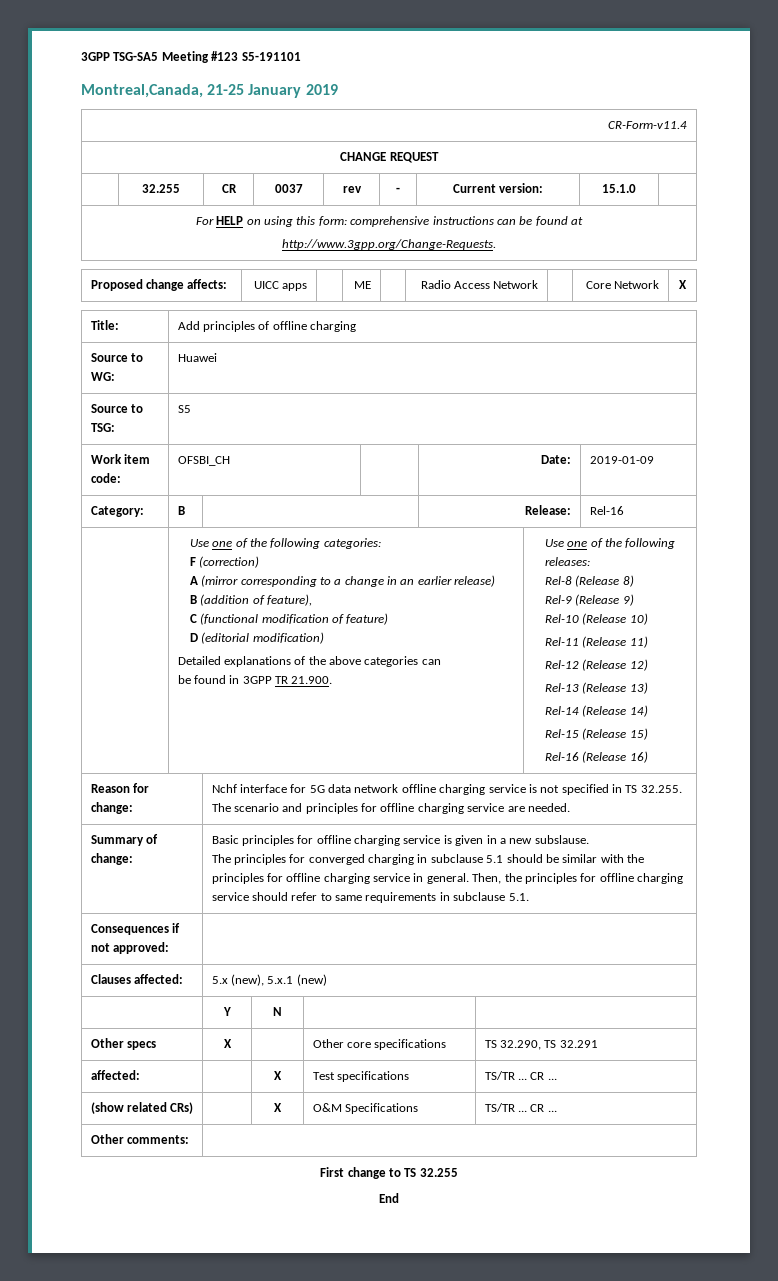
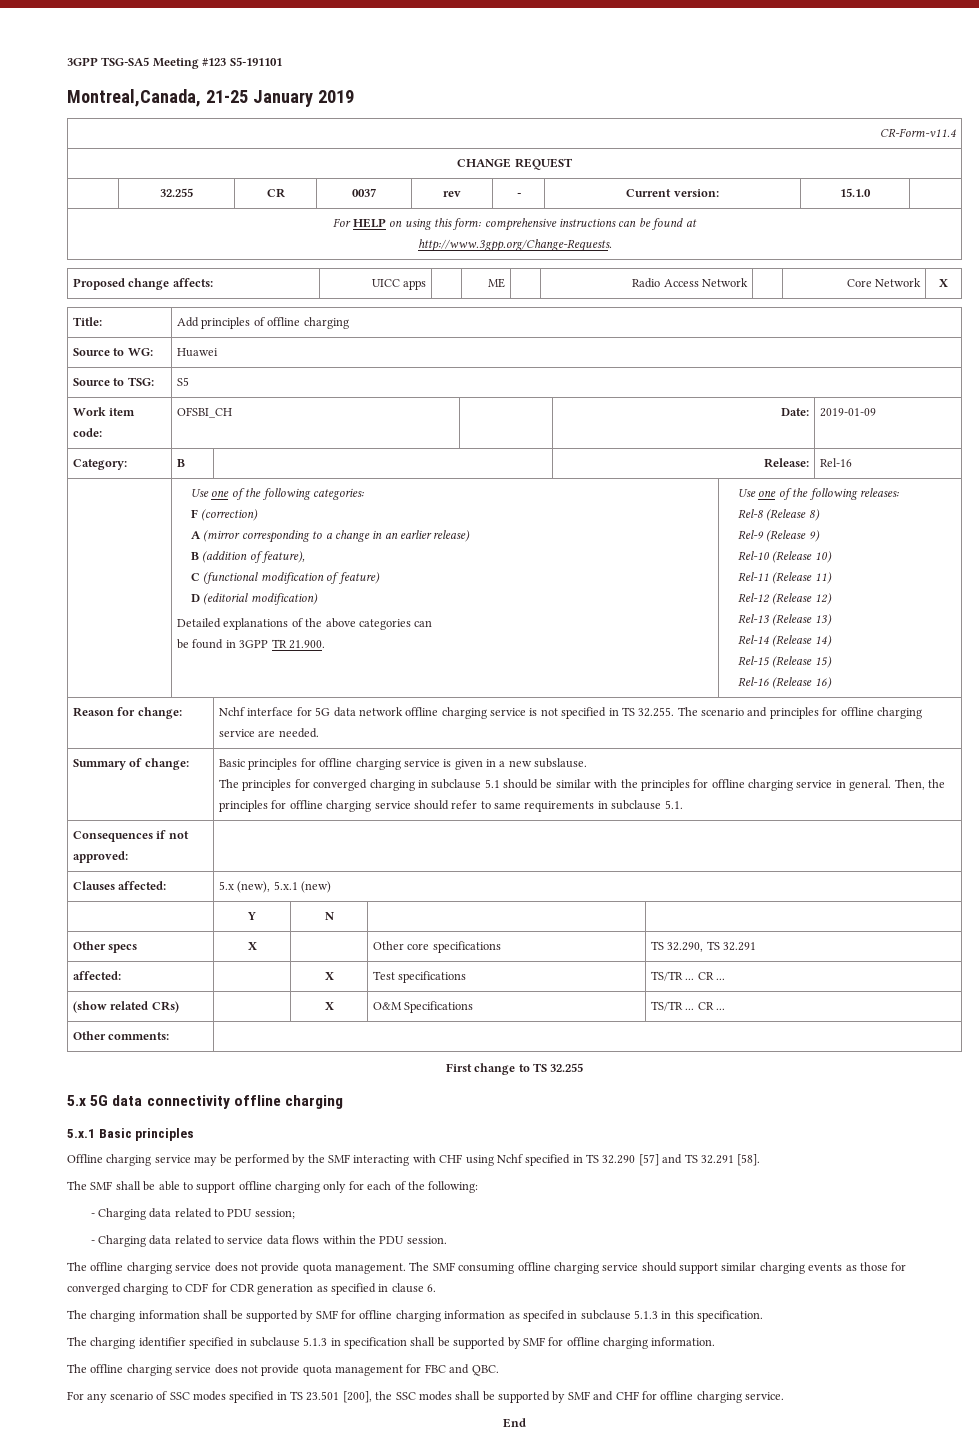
+ 5.x 5G data connectivity offline charging
+ 5.x.1 Basic principles
+ Offline charging service may be performed by the SMF interacting with CHF using Nchf specified in TS 32.290 [57] and TS 32.291 [58].
+ The SMF shall be able to support offline charging only for each of the following:
+ - Charging data related to PDU session;
+ - Charging data related to service data flows within the PDU session.
+ The offline charging service does not provide quota management. The SMF consuming offline charging service should support similar charging events as those for converged charging to CDF for CDR generation as specified in clause 6.
+ The charging information shall be supported by SMF for offline charging information as specifed in subclause 5.1.3 in this specification.
+ The charging identifier specified in subclause 5.1.3 in specification shall be supported by SMF for offline charging information.
+ The offline charging service does not provide quota management for FBC and QBC.
+ For any scenario of SSC modes specified in TS 23.501 [200], the SSC modes shall be supported by SMF and CHF for offline charging service.

